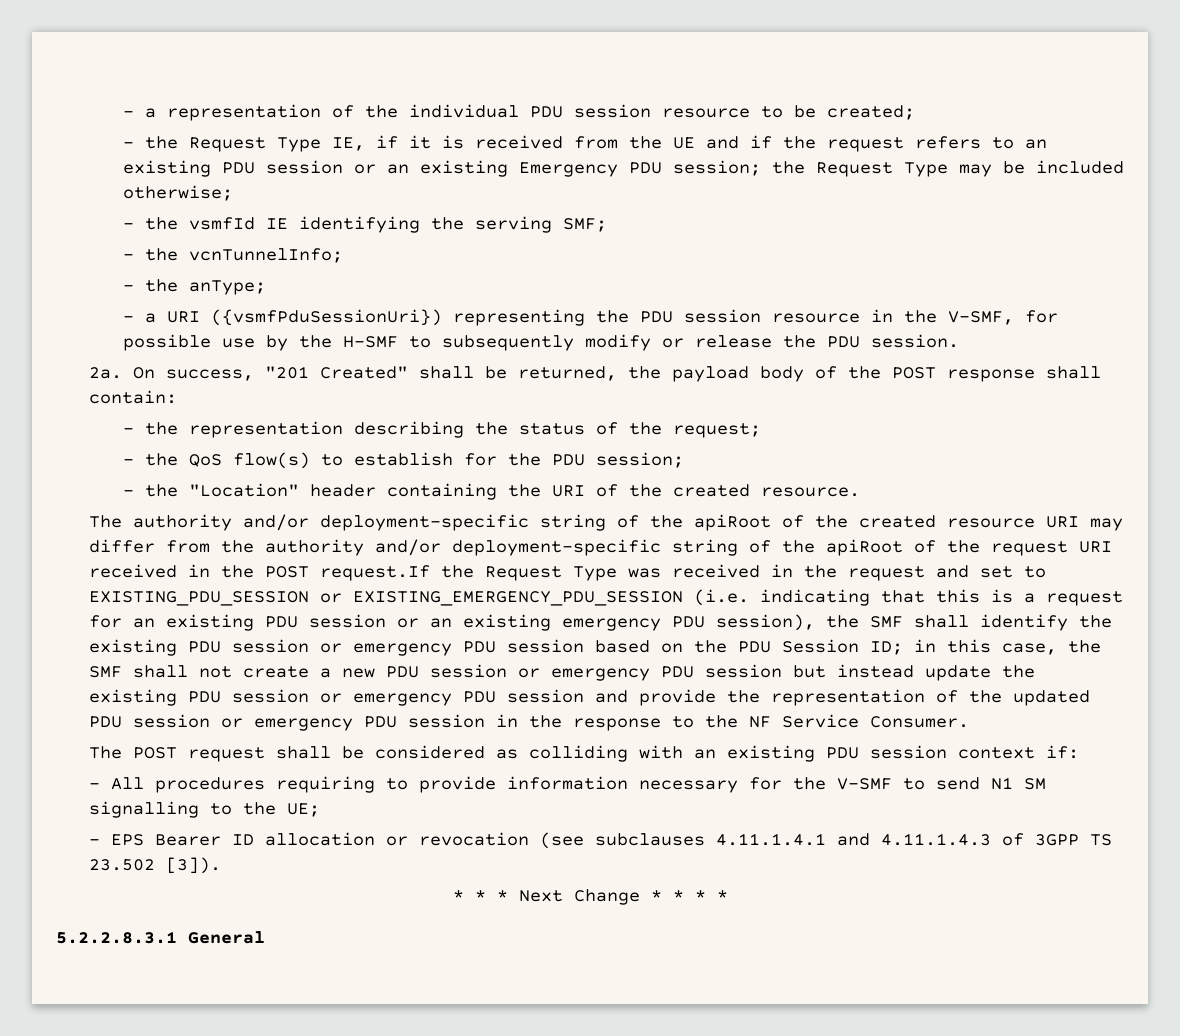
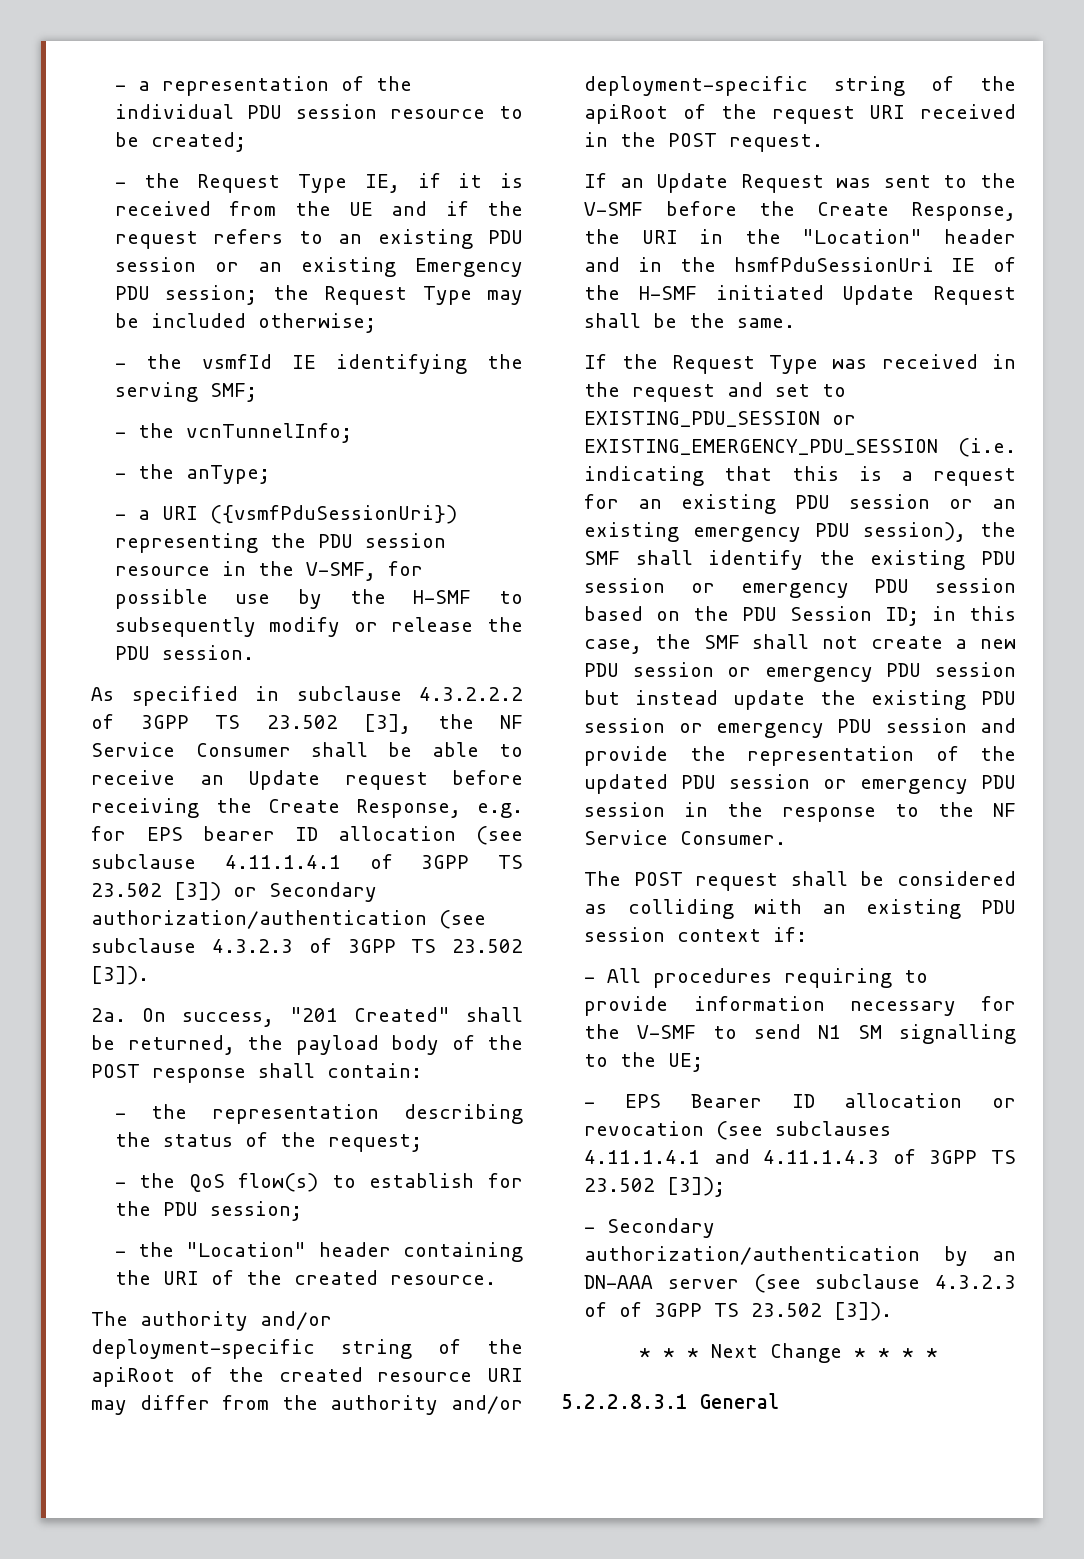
+ As specified in subclause 4.3.2.2.2 of 3GPP TS 23.502 [3], the NF Service Consumer shall be able to receive an Update request before receiving the Create Response, e.g. for EPS bearer ID allocation (see subclause 4.11.1.4.1 of 3GPP TS 23.502 [3]) or Secondary authorization/authentication (see subclause 4.3.2.3 of 3GPP TS 23.502 [3]).
- The authority and/or deployment-specific string of the apiRoot of the created resource URI may differ from the authority and/or deployment-specific string of the apiRoot of the request URI received in the POST request.If the Request Type was received in the request and set to EXISTING_PDU_SESSION or EXISTING_EMERGENCY_PDU_SESSION (i.e. indicating that this is a request for an existing PDU session or an existing emergency PDU session), the SMF shall identify the existing PDU session or emergency PDU session based on the PDU Session ID;
+ The authority and/or deployment-specific string of the apiRoot of the created resource URI may differ from the authority and/or deployment-specific string of the apiRoot of the request URI received in the POST request.
+ If an Update Request was sent to the V-SMF before the Create Response, the URI in the "Location" header and in the hsmfPduSessionUri IE of the H-SMF initiated Update Request shall be the same.
+ If the Request Type was received in the request and set to EXISTING_PDU_SESSION or EXISTING_EMERGENCY_PDU_SESSION (i.e. indicating that this is a request for an existing PDU session or an existing emergency PDU session), the SMF shall identify the existing PDU session or emergency PDU session based on the PDU Session ID;
- - EPS Bearer ID allocation or revocation (see subclauses 4.11.1.4.1 and 4.11.1.4.3 of 3GPP TS 23.502 [3]).
+ - EPS Bearer ID allocation or revocation (see subclauses 4.11.1.4.1 and 4.11.1.4.3 of 3GPP TS 23.502 [3]);
+ - Secondary authorization/authentication by an DN-AAA server (see subclause 4.3.2.3 of of 3GPP TS 23.502 [3]).

